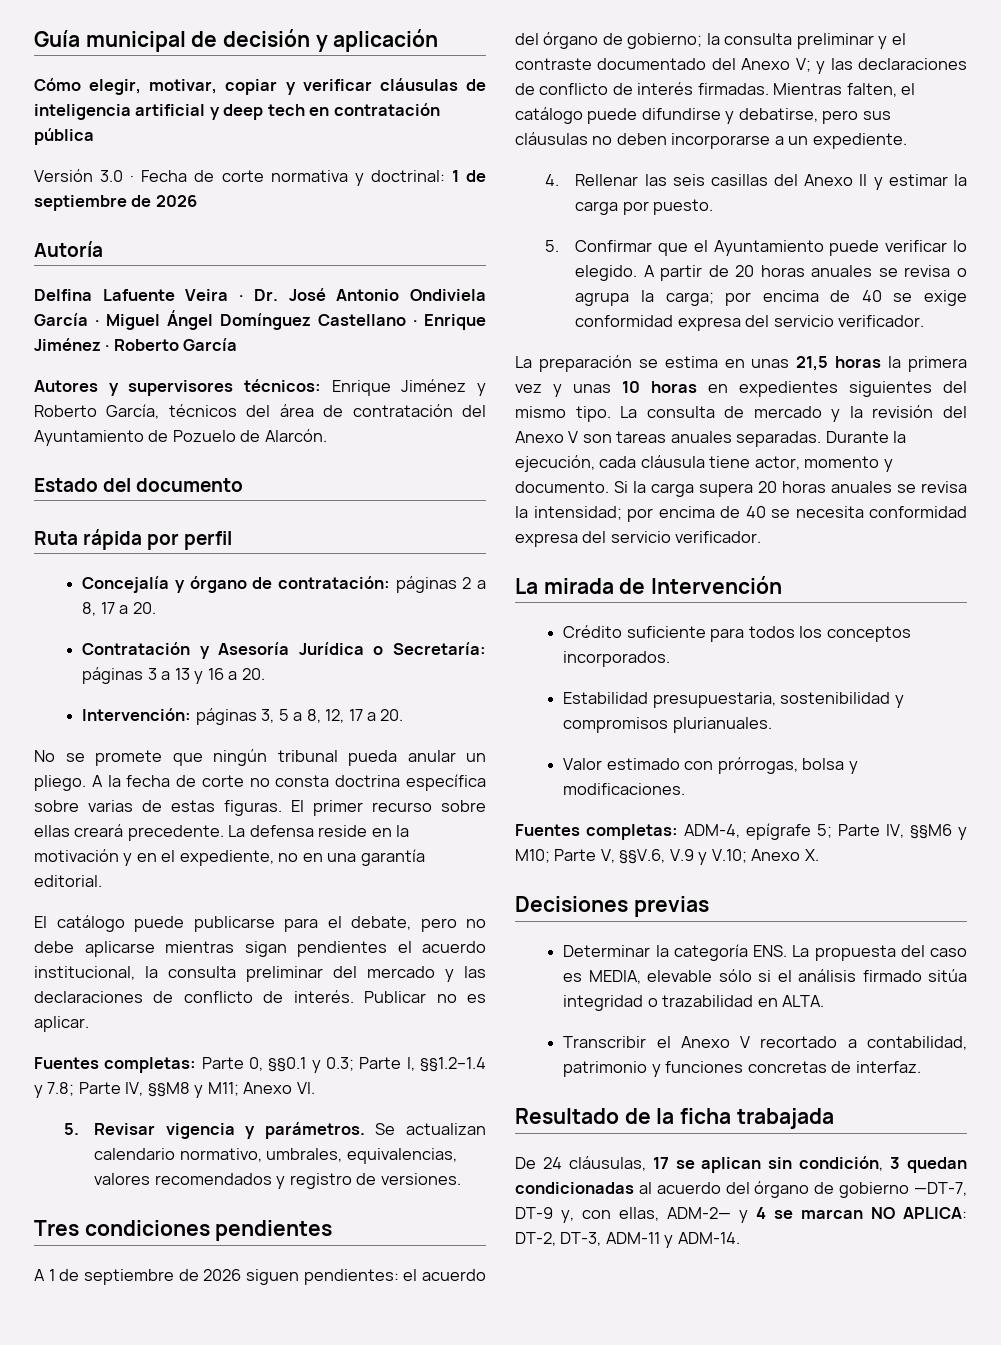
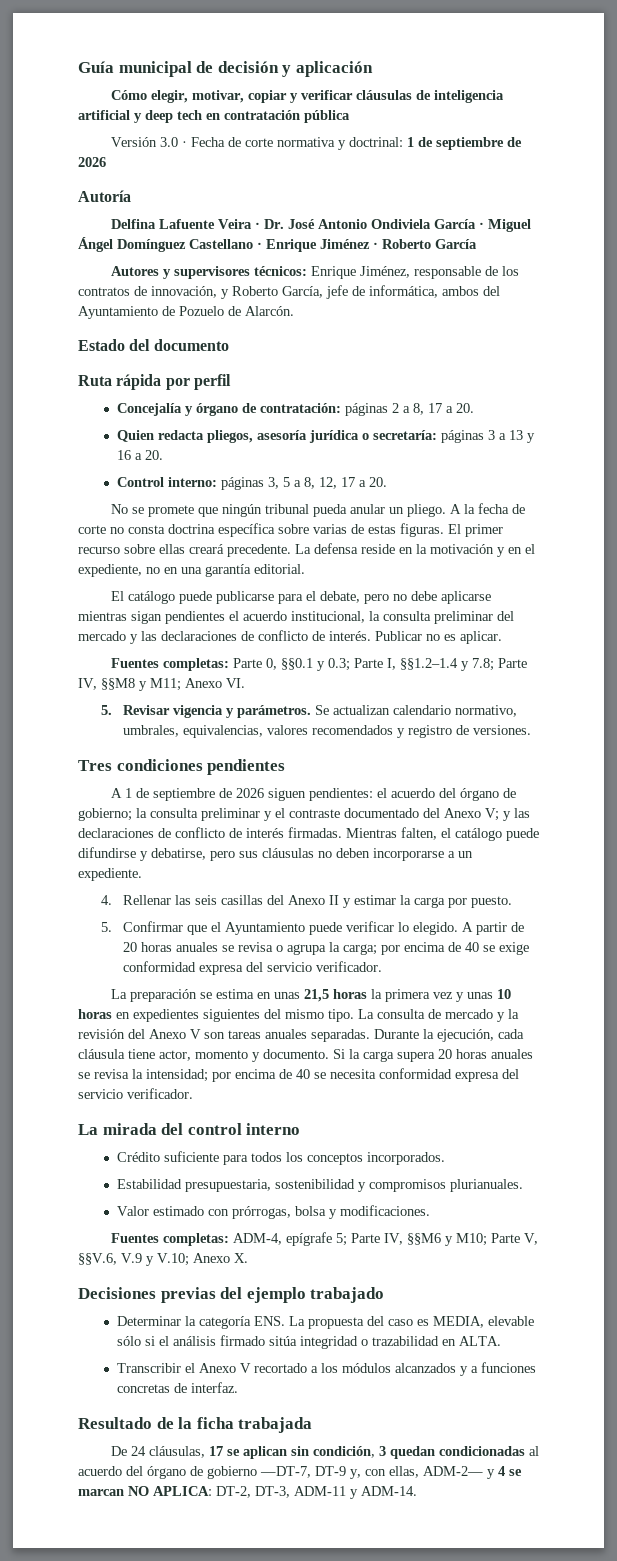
- Autores y supervisores técnicos: Enrique Jiménez y Roberto García, técnicos del área de contratación del Ayuntamiento de Pozuelo de Alarcón.
+ Autores y supervisores técnicos: Enrique Jiménez, responsable de los contratos de innovación, y Roberto García, jefe de informática, ambos del Ayuntamiento de Pozuelo de Alarcón.
- Contratación y Asesoría Jurídica o Secretaría: páginas 3 a 13 y 16 a 20.
+ Quien redacta pliegos, asesoría jurídica o secretaría: páginas 3 a 13 y 16 a 20.
- Intervención: páginas 3, 5 a 8, 12, 17 a 20.
+ Control interno: páginas 3, 5 a 8, 12, 17 a 20.
- La mirada de Intervención
+ La mirada del control interno
- Decisiones previas
+ Decisiones previas del ejemplo trabajado
- Transcribir el Anexo V recortado a contabilidad, patrimonio y funciones concretas de interfaz.
+ Transcribir el Anexo V recortado a los módulos alcanzados y a funciones concretas de interfaz.

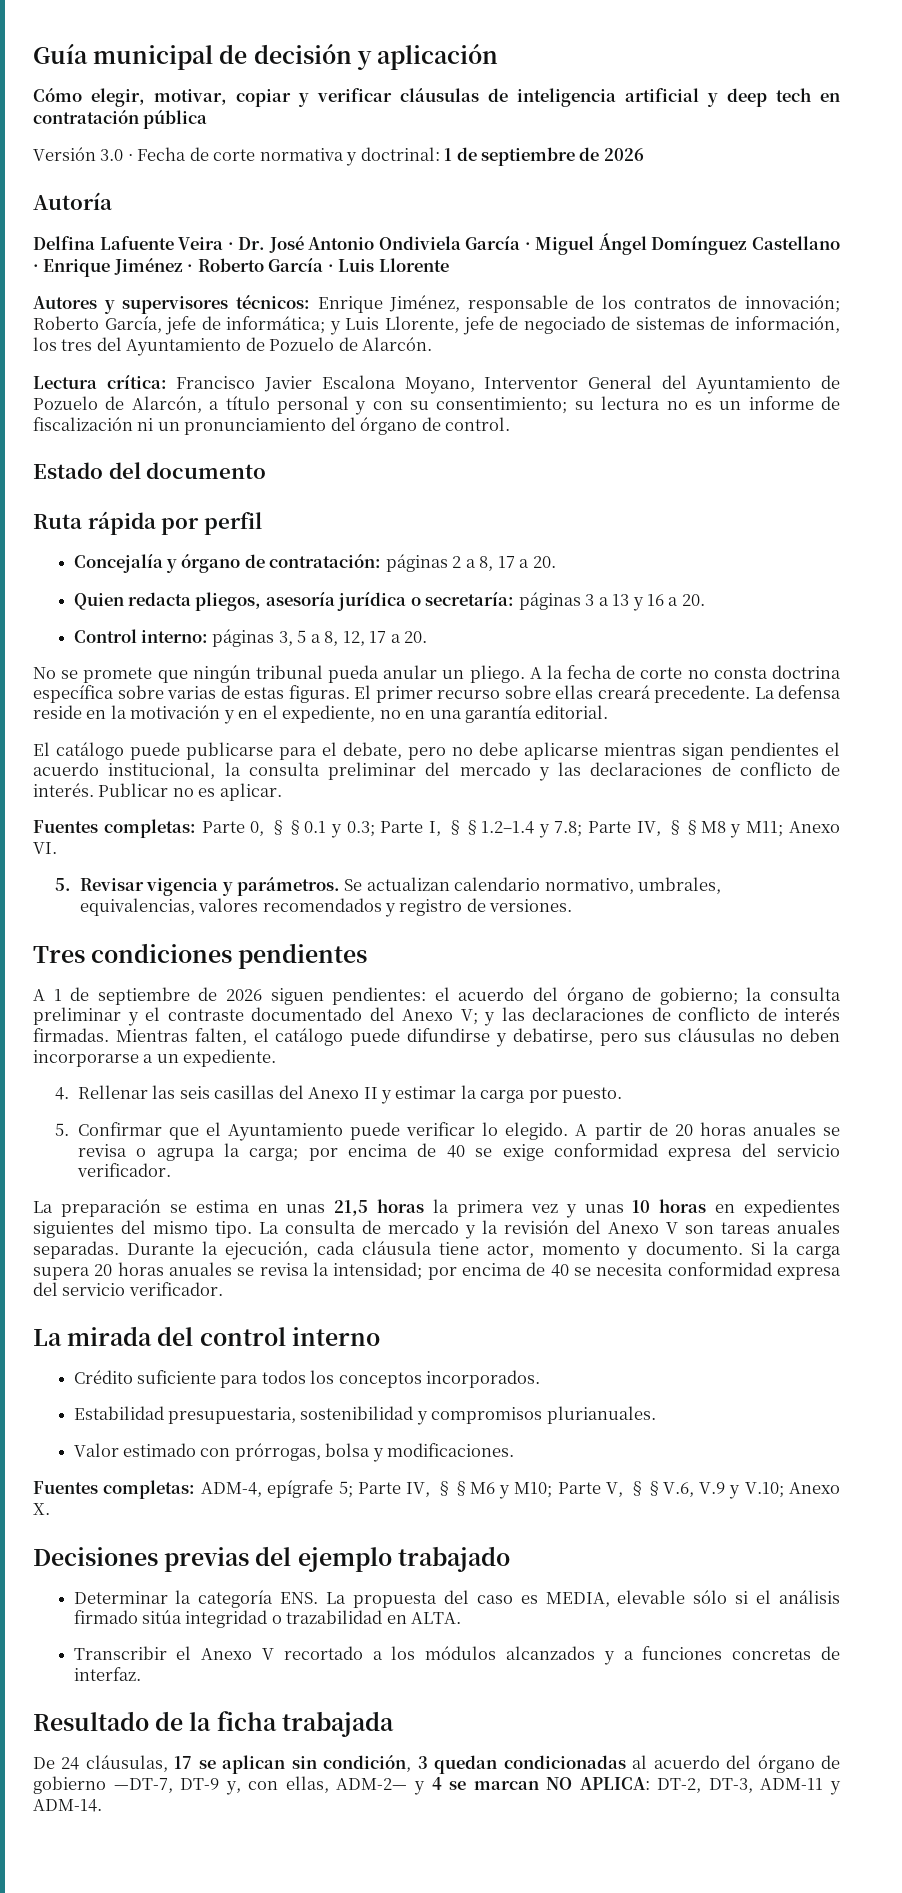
- Delfina Lafuente Veira · Dr. José Antonio Ondiviela García · Miguel Ángel Domínguez Castellano · Enrique Jiménez · Roberto García
+ Delfina Lafuente Veira · Dr. José Antonio Ondiviela García · Miguel Ángel Domínguez Castellano · Enrique Jiménez · Roberto García · Luis Llorente
- Autores y supervisores técnicos: Enrique Jiménez, responsable de los contratos de innovación, y Roberto García, jefe de informática, ambos del Ayuntamiento de Pozuelo de Alarcón.
+ Autores y supervisores técnicos: Enrique Jiménez, responsable de los contratos de innovación; Roberto García, jefe de informática; y Luis Llorente, jefe de negociado de sistemas de información, los tres del Ayuntamiento de Pozuelo de Alarcón.
+ Lectura crítica: Francisco Javier Escalona Moyano, Interventor General del Ayuntamiento de Pozuelo de Alarcón, a título personal y con su consentimiento; su lectura no es un informe de fiscalización ni un pronunciamiento del órgano de control.

